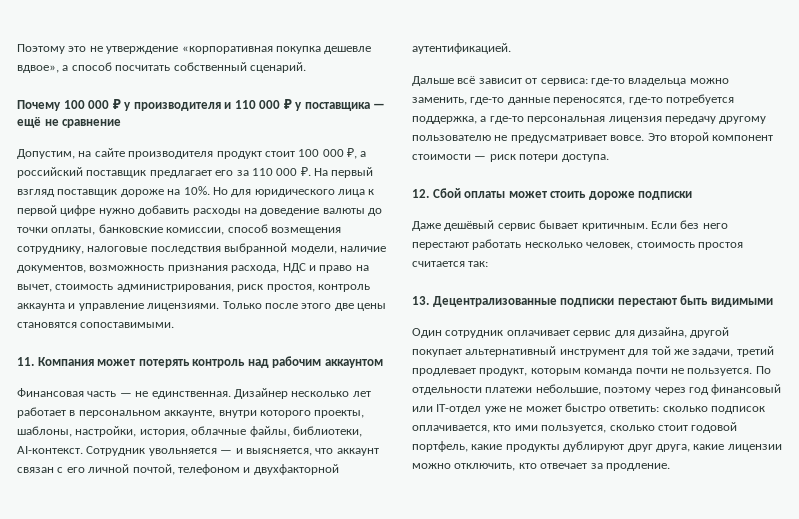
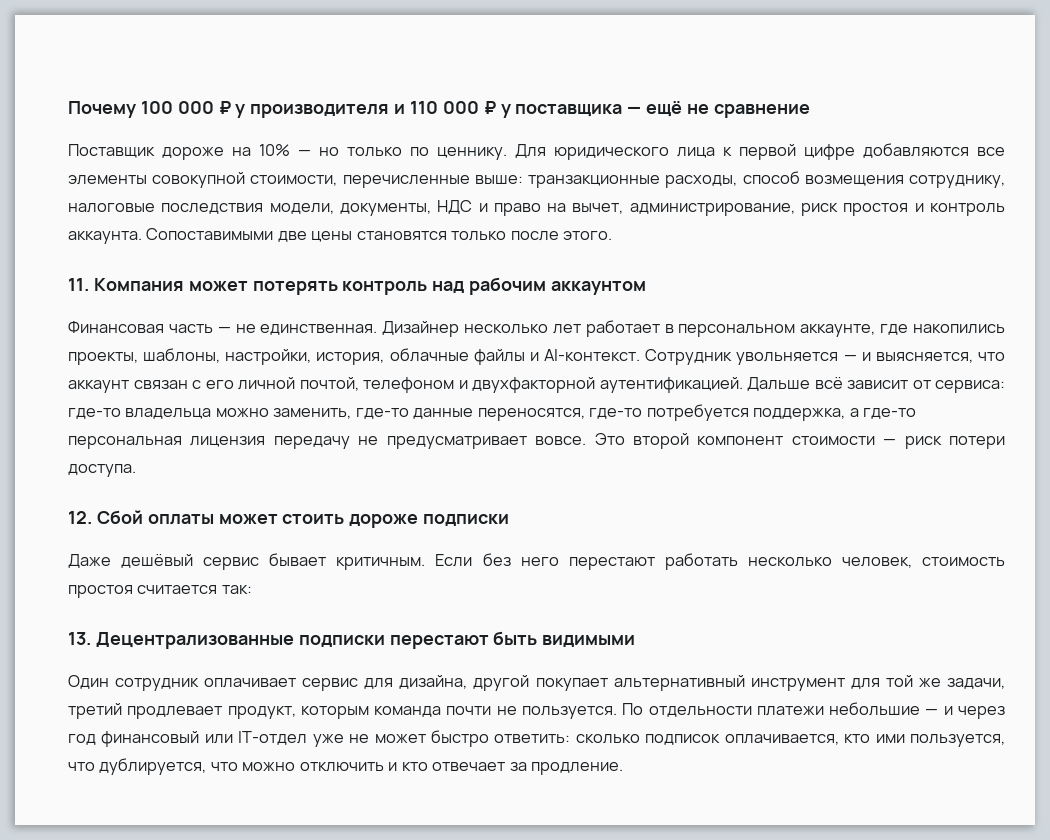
- Поэтому это не утверждение «корпоративная покупка дешевле вдвое», а способ посчитать собственный сценарий.
- Допустим, на сайте производителя продукт стоит 100 000 ₽, а российский поставщик предлагает его за 110 000 ₽. На первый взгляд поставщик дороже на 10%. Но для юридического лица к первой цифре нужно добавить расходы на доведение валюты до точки оплаты, банковские комиссии, способ возмещения сотруднику, налоговые последствия выбранной модели, наличие документов, возможность признания расхода, НДС и право на вычет, стоимость администрирования, риск простоя, контроль аккаунта и управление лицензиями. Только после этого две цены становятся сопоставимыми.
+ Поставщик дороже на 10% — но только по ценнику. Для юридического лица к первой цифре добавляются все элементы совокупной стоимости, перечисленные выше: транзакционные расходы, способ возмещения сотруднику, налоговые последствия модели, документы, НДС и право на вычет, администрирование, риск простоя и контроль аккаунта. Сопоставимыми две цены становятся только после этого.
- Дизайнер несколько лет работает в персональном аккаунте, внутри которого проекты, шаблоны, настройки, история, облачные файлы, библиотеки, AI-контекст.
+ Дизайнер несколько лет работает в персональном аккаунте, где накопились проекты, шаблоны, настройки, история, облачные файлы и AI-контекст.
- Сотрудник увольняется — и выясняется, что аккаунт связан с его личной почтой, телефоном и двухфакторной аутентификацией.
- Дальше всё зависит от сервиса: где-то владельца можно заменить, где-то данные переносятся, где-то потребуется поддержка, а где-то персональная лицензия передачу другому пользователю не предусматривает вовсе.
+ Сотрудник увольняется — и выясняется, что аккаунт связан с его личной почтой, телефоном и двухфакторной аутентификацией. Дальше всё зависит от сервиса: где-то владельца можно заменить, где-то данные переносятся, где-то потребуется поддержка, а где-то персональная лицензия передачу не предусматривает вовсе.
- По отдельности платежи небольшие, поэтому через год финансовый или IT-отдел уже не может быстро ответить: сколько подписок оплачивается, кто ими пользуется, сколько стоит годовой портфель, какие продукты дублируют друг друга, какие лицензии можно отключить, кто отвечает за продление.
+ По отдельности платежи небольшие — и через год финансовый или IT-отдел уже не может быстро ответить: сколько подписок оплачивается, кто ими пользуется, что дублируется, что можно отключить и кто отвечает за продление.

